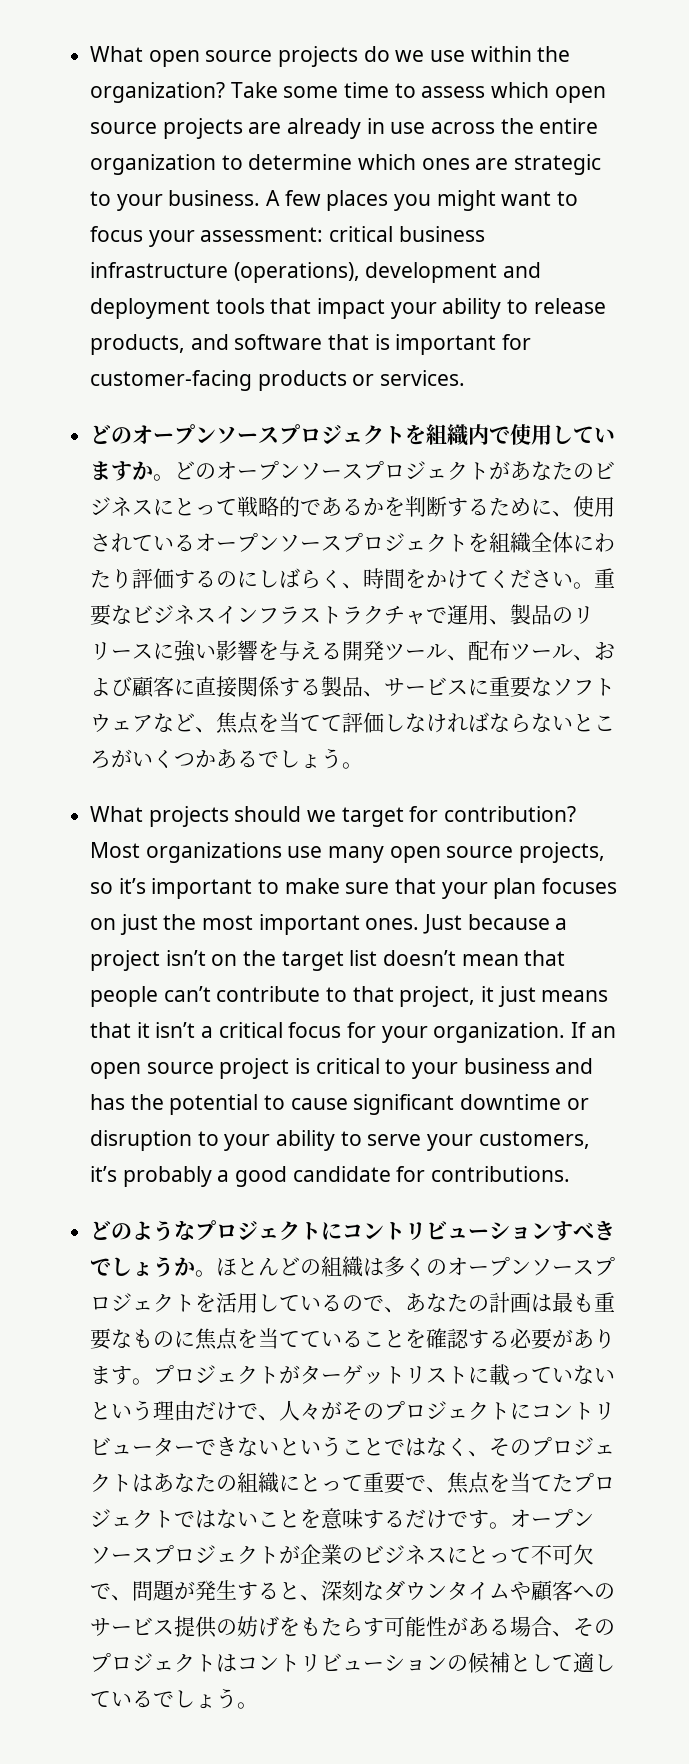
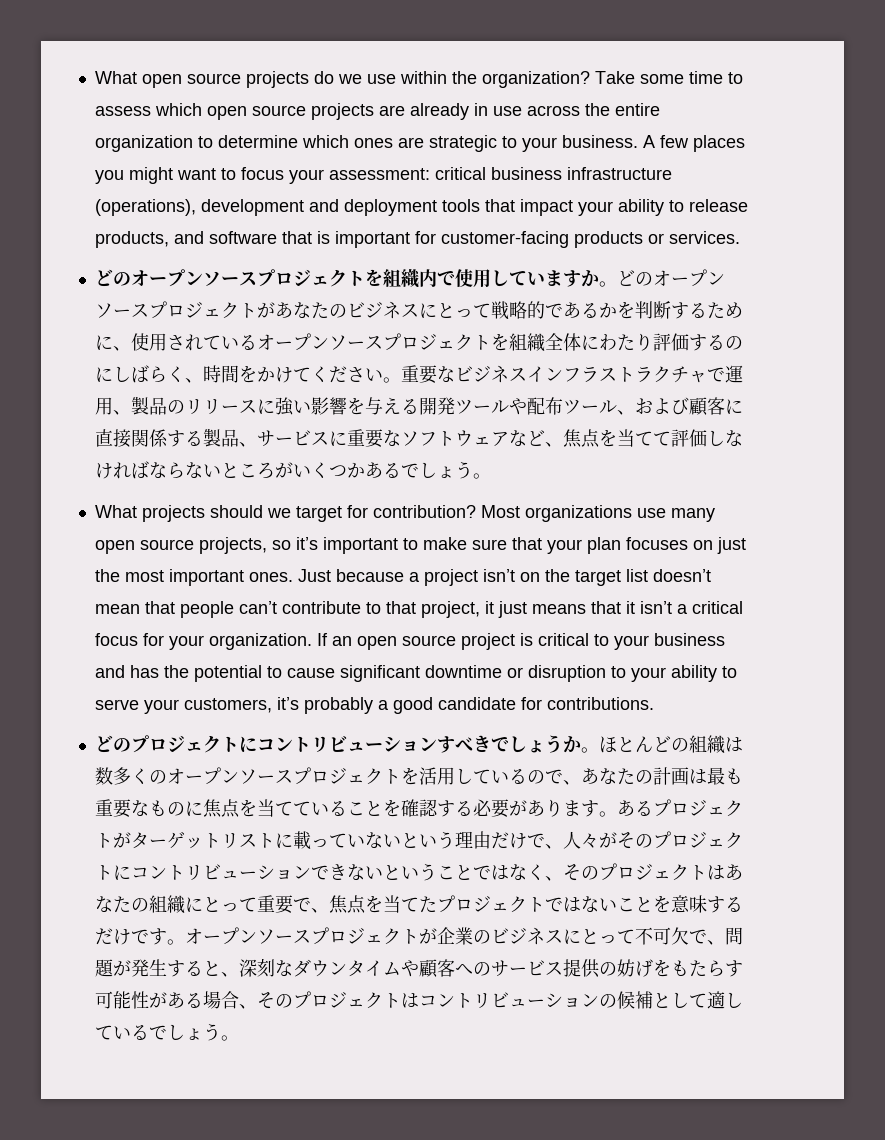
- 重要なビジネスインフラストラクチャで運用、製品のリリースに強い影響を与える開発ツール、配布ツール、および顧客に直接関係する製品、サービスに重要なソフトウェアなど、焦点を当てて評価しなければならないところがいくつかあるでしょう。
+ 重要なビジネスインフラストラクチャで運用、製品のリリースに強い影響を与える開発ツールや配布ツール、および顧客に直接関係する製品、サービスに重要なソフトウェアなど、焦点を当てて評価しなければならないところがいくつかあるでしょう。
- どのようなプロジェクトにコントリビューションすべきでしょうか。
+ どのプロジェクトにコントリビューションすべきでしょうか。
- ほとんどの組織は多くのオープンソースプロジェクトを活用しているので、あなたの計画は最も重要なものに焦点を当てていることを確認する必要があります。
+ ほとんどの組織は数多くのオープンソースプロジェクトを活用しているので、あなたの計画は最も重要なものに焦点を当てていることを確認する必要があります。
- プロジェクトがターゲットリストに載っていないという理由だけで、人々がそのプロジェクトにコントリビューターできないということではなく、そのプロジェクトはあなたの組織にとって重要で、焦点を当てたプロジェクトではないことを意味するだけです。
+ あるプロジェクトがターゲットリストに載っていないという理由だけで、人々がそのプロジェクトにコントリビューションできないということではなく、そのプロジェクトはあなたの組織にとって重要で、焦点を当てたプロジェクトではないことを意味するだけです。

